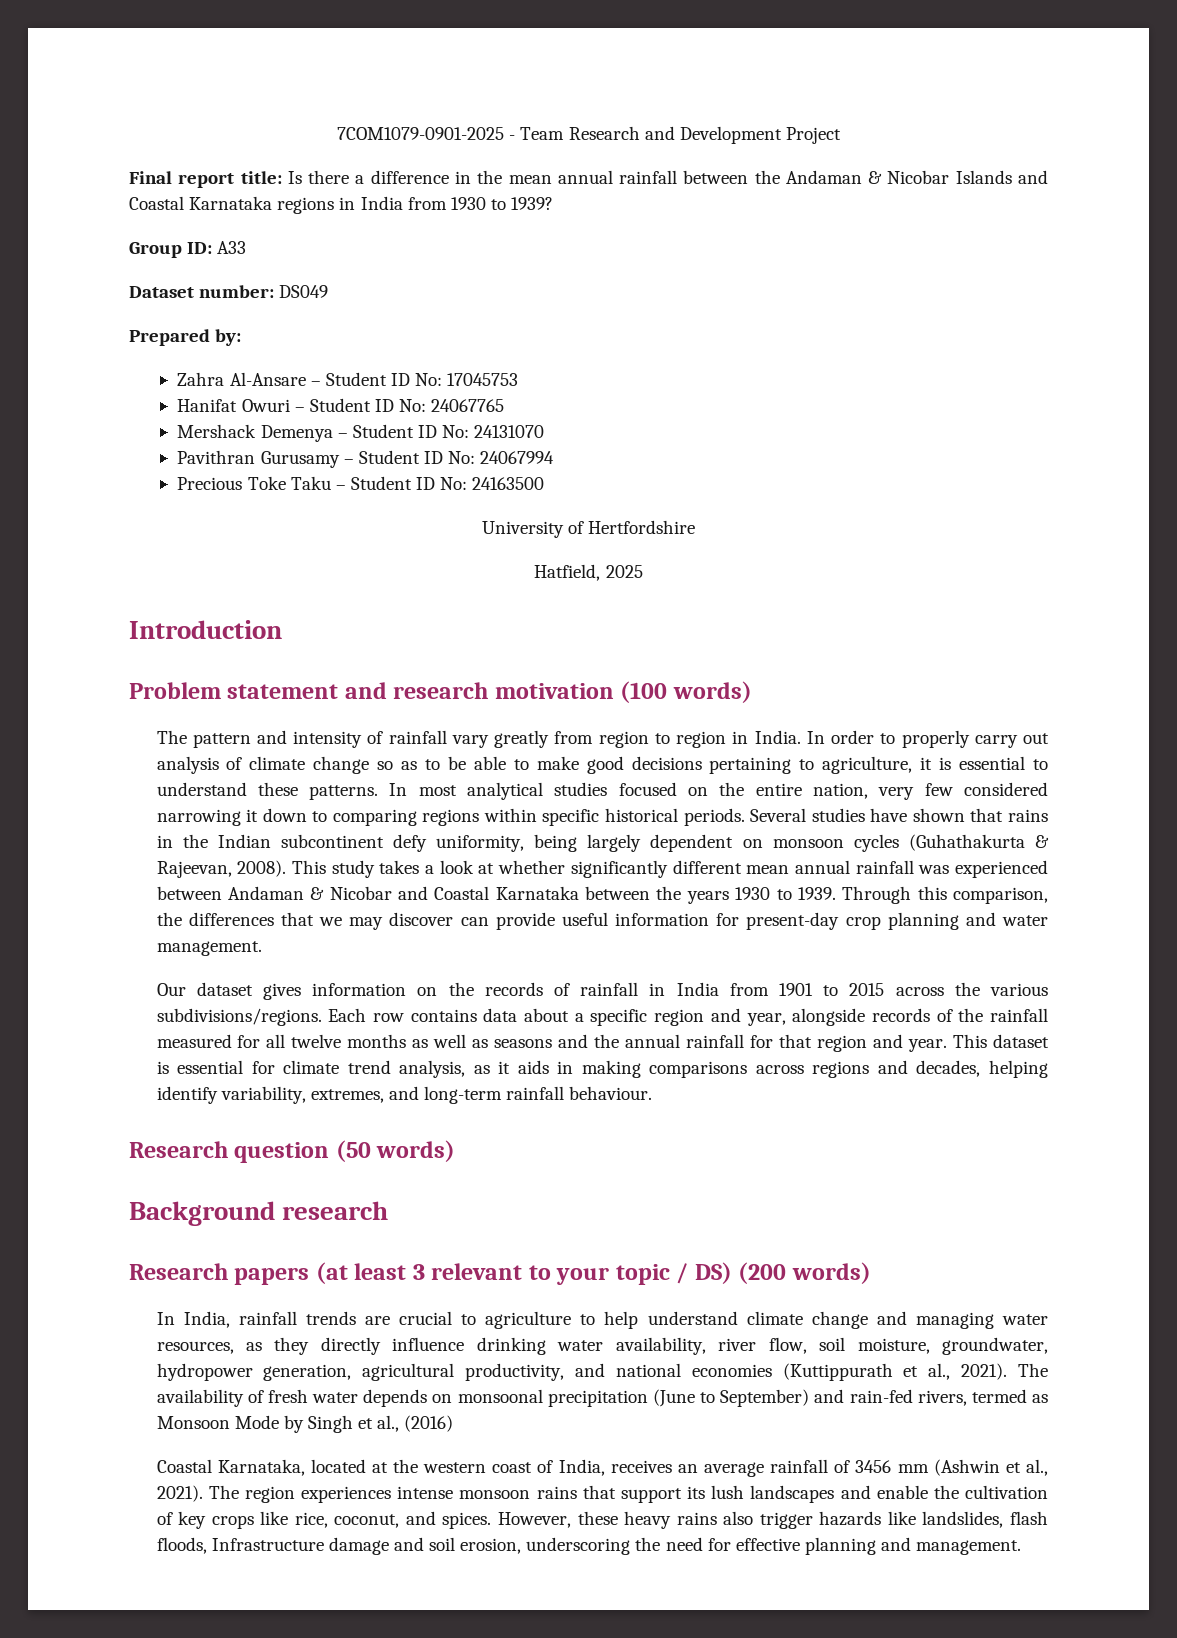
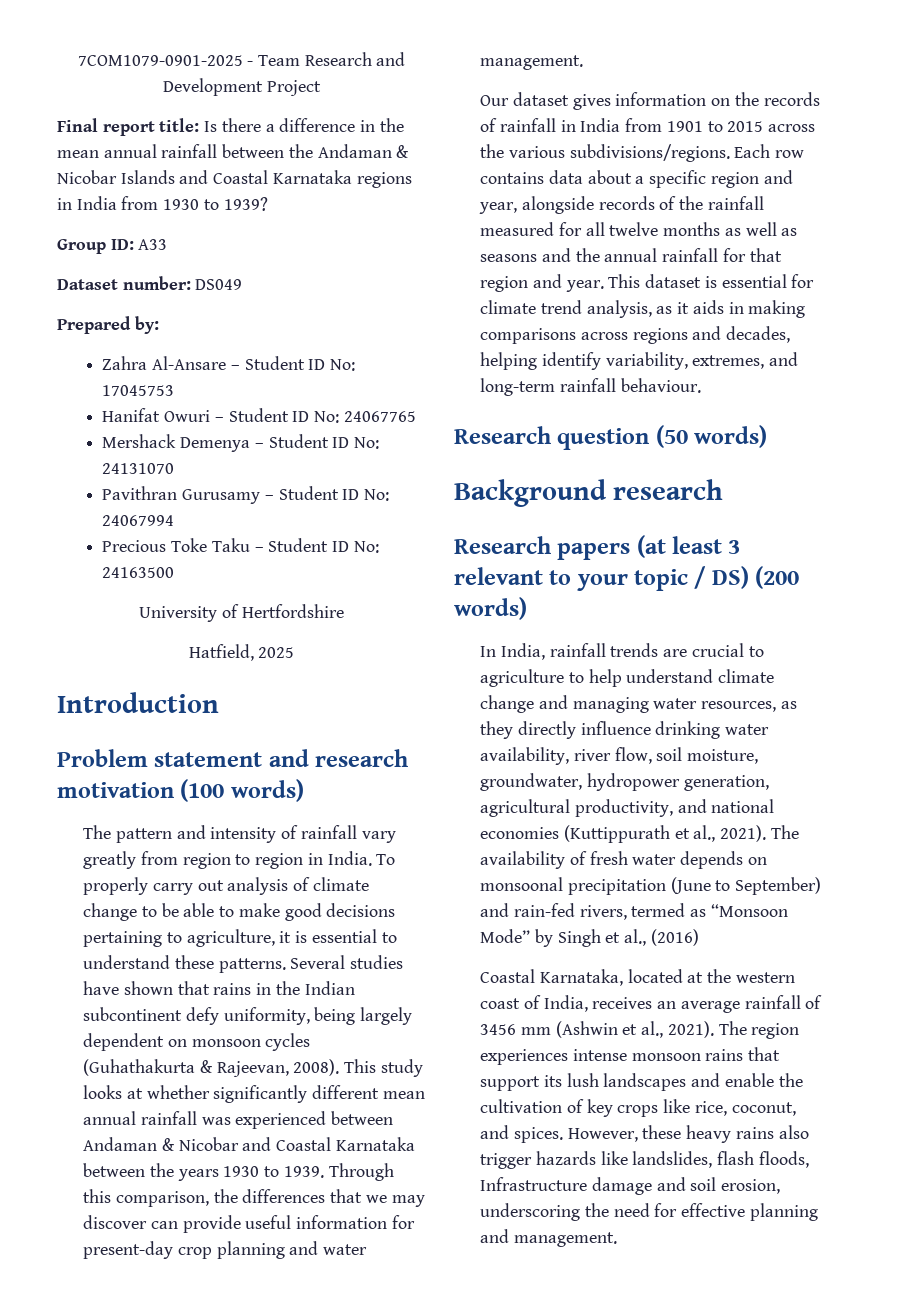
- In order to properly carry out analysis of climate change so as to be able to make good decisions pertaining to agriculture, it is essential to understand these patterns.
+ To properly carry out analysis of climate change to be able to make good decisions pertaining to agriculture, it is essential to understand these patterns.
- In most analytical studies focused on the entire nation, very few considered narrowing it down to comparing regions within specific historical periods.
- This study takes a look at whether significantly different mean annual rainfall was experienced between Andaman & Nicobar and Coastal Karnataka between the years 1930 to 1939.
+ This study looks at whether significantly different mean annual rainfall was experienced between Andaman & Nicobar and Coastal Karnataka between the years 1930 to 1939.
- The availability of fresh water depends on monsoonal precipitation (June to September) and rain-fed rivers, termed as Monsoon Mode by Singh et al., (2016)
+ The availability of fresh water depends on monsoonal precipitation (June to September) and rain-fed rivers, termed as “Monsoon Mode” by Singh et al., (2016)

